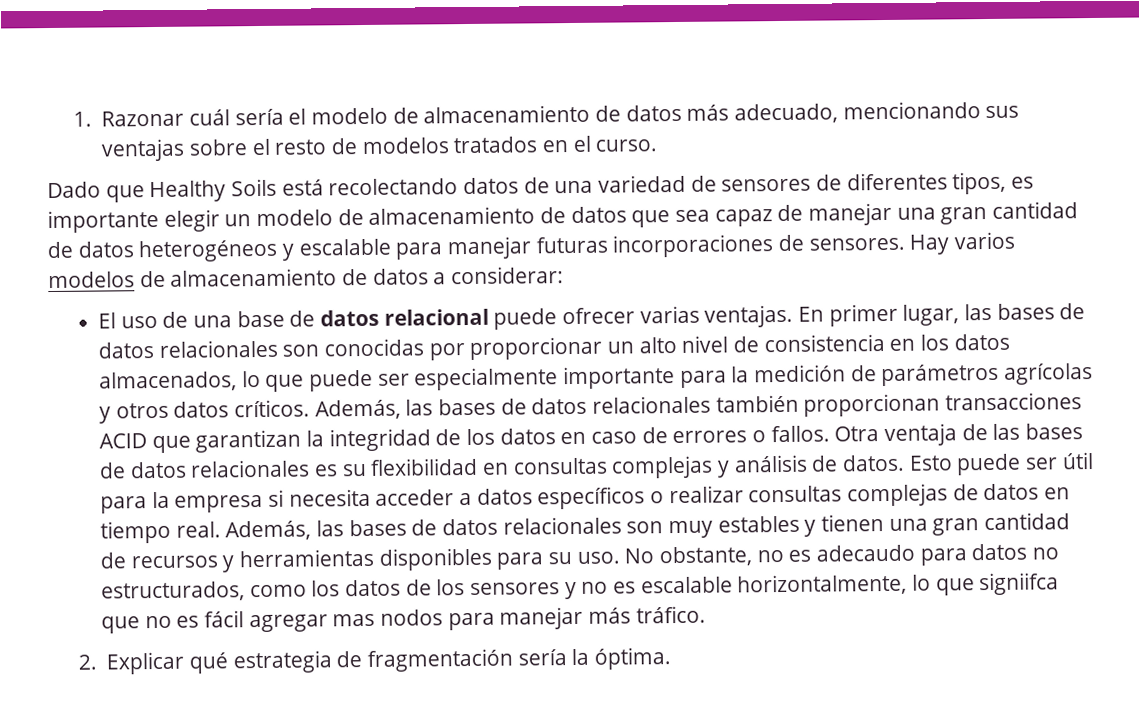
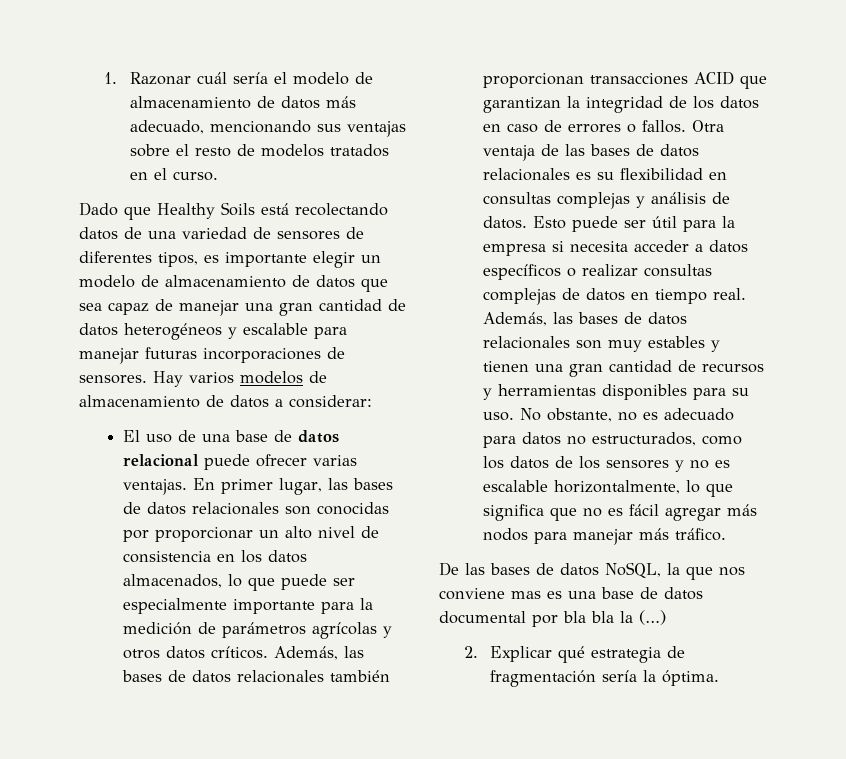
- No obstante, no es adecaudo para datos no estructurados, como los datos de los sensores y no es escalable horizontalmente, lo que signiifca que no es fácil agregar mas nodos para manejar más tráfico.
+ No obstante, no es adecuado para datos no estructurados, como los datos de los sensores y no es escalable horizontalmente, lo que significa que no es fácil agregar más nodos para manejar más tráfico.
+ De las bases de datos NoSQL, la que nos conviene mas es una base de datos documental por bla bla la (…)

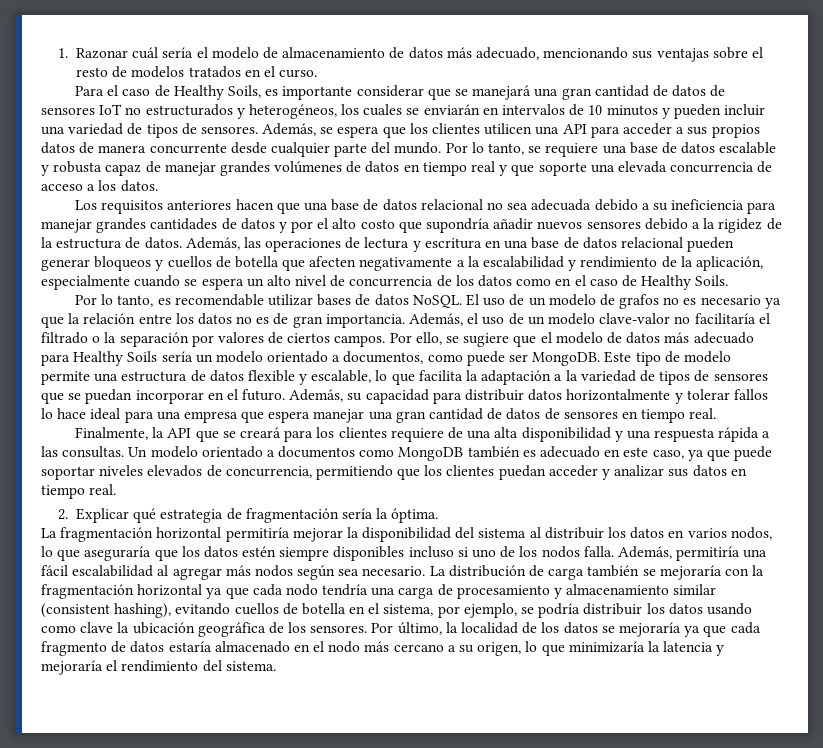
- Dado que Healthy Soils está recolectando datos de una variedad de sensores de diferentes tipos, es importante elegir un modelo de almacenamiento de datos que sea capaz de manejar una gran cantidad de datos heterogéneos y escalable para manejar futuras incorporaciones de sensores. Hay varios modelos de almacenamiento de datos a considerar:
- El uso de una base de datos relacional puede ofrecer varias ventajas. En primer lugar, las bases de datos relacionales son conocidas por proporcionar un alto nivel de consistencia en los datos almacenados, lo que puede ser especialmente importante para la medición de parámetros agrícolas y otros datos críticos. Además, las bases de datos relacionales también proporcionan transacciones ACID que garantizan la integridad de los datos en caso de errores o fallos. Otra ventaja de las bases de datos relacionales es su flexibilidad en consultas complejas y análisis de datos. Esto puede ser útil para la empresa si necesita acceder a datos específicos o realizar consultas complejas de datos en tiempo real. Además, las bases de datos relacionales son muy estables y tienen una gran cantidad de recursos y herramientas disponibles para su uso. No obstante, no es adecuado para datos no estructurados, como los datos de los sensores y no es escalable horizontalmente, lo que significa que no es fácil agregar más nodos para manejar más tráfico.
- De las bases de datos NoSQL, la que nos conviene mas es una base de datos documental por bla bla la (…)
+ Para el caso de Healthy Soils, es importante considerar que se manejará una gran cantidad de datos de sensores IoT no estructurados y heterogéneos, los cuales se enviarán en intervalos de 10 minutos y pueden incluir una variedad de tipos de sensores. Además, se espera que los clientes utilicen una API para acceder a sus propios datos de manera concurrente desde cualquier parte del mundo. Por lo tanto, se requiere una base de datos escalable y robusta capaz de manejar grandes volúmenes de datos en tiempo real y que soporte una elevada concurrencia de acceso a los datos.
+ Los requisitos anteriores hacen que una base de datos relacional no sea adecuada debido a su ineficiencia para manejar grandes cantidades de datos y por el alto costo que supondría añadir nuevos sensores debido a la rigidez de la estructura de datos. Además, las operaciones de lectura y escritura en una base de datos relacional pueden generar bloqueos y cuellos de botella que afecten negativamente a la escalabilidad y rendimiento de la aplicación, especialmente cuando se espera un alto nivel de concurrencia de los datos como en el caso de Healthy Soils.
+ Por lo tanto, es recomendable utilizar bases de datos NoSQL. El uso de un modelo de grafos no es necesario ya que la relación entre los datos no es de gran importancia. Además, el uso de un modelo clave-valor no facilitaría el filtrado o la separación por valores de ciertos campos. Por ello, se sugiere que el modelo de datos más adecuado para Healthy Soils sería un modelo orientado a documentos, como puede ser MongoDB. Este tipo de modelo permite una estructura de datos flexible y escalable, lo que facilita la adaptación a la variedad de tipos de sensores que se puedan incorporar en el futuro. Además, su capacidad para distribuir datos horizontalmente y tolerar fallos lo hace ideal para una empresa que espera manejar una gran cantidad de datos de sensores en tiempo real.
+ Finalmente, la API que se creará para los clientes requiere de una alta disponibilidad y una respuesta rápida a las consultas. Un modelo orientado a documentos como MongoDB también es adecuado en este caso, ya que puede soportar niveles elevados de concurrencia, permitiendo que los clientes puedan acceder y analizar sus datos en tiempo real.
+ La fragmentación horizontal permitiría mejorar la disponibilidad del sistema al distribuir los datos en varios nodos, lo que aseguraría que los datos estén siempre disponibles incluso si uno de los nodos falla. Además, permitiría una fácil escalabilidad al agregar más nodos según sea necesario. La distribución de carga también se mejoraría con la fragmentación horizontal ya que cada nodo tendría una carga de procesamiento y almacenamiento similar (consistent hashing), evitando cuellos de botella en el sistema, por ejemplo, se podría distribuir los datos usando como clave la ubicación geográfica de los sensores. Por último, la localidad de los datos se mejoraría ya que cada fragmento de datos estaría almacenado en el nodo más cercano a su origen, lo que minimizaría la latencia y mejoraría el rendimiento del sistema.

